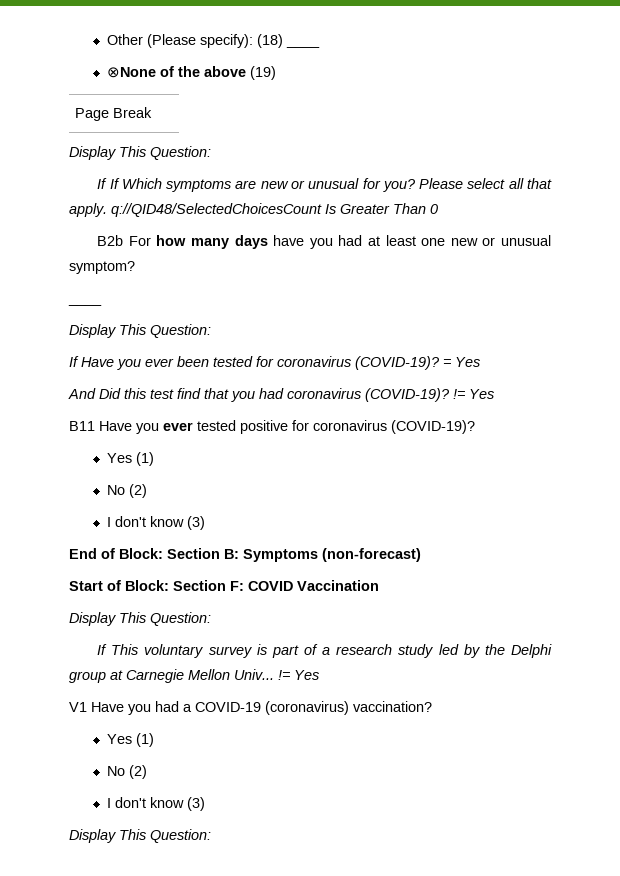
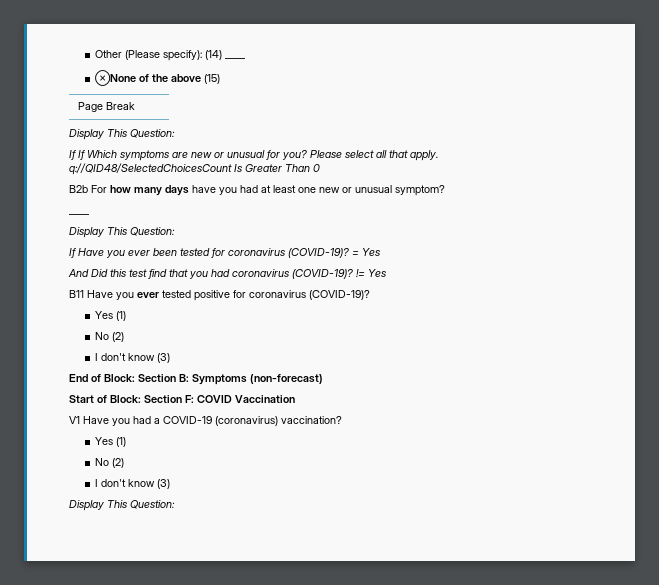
- Other (Please specify): (18) ____
+ Other (Please specify): (14) ____
- ⊗None of the above (19)
+ ⊗None of the above (15)
  Start of Block: Section F: COVID Vaccination
- Display This Question:
- If This voluntary survey is part of a research study led by the Delphi group at Carnegie Mellon Univ... != Yes

